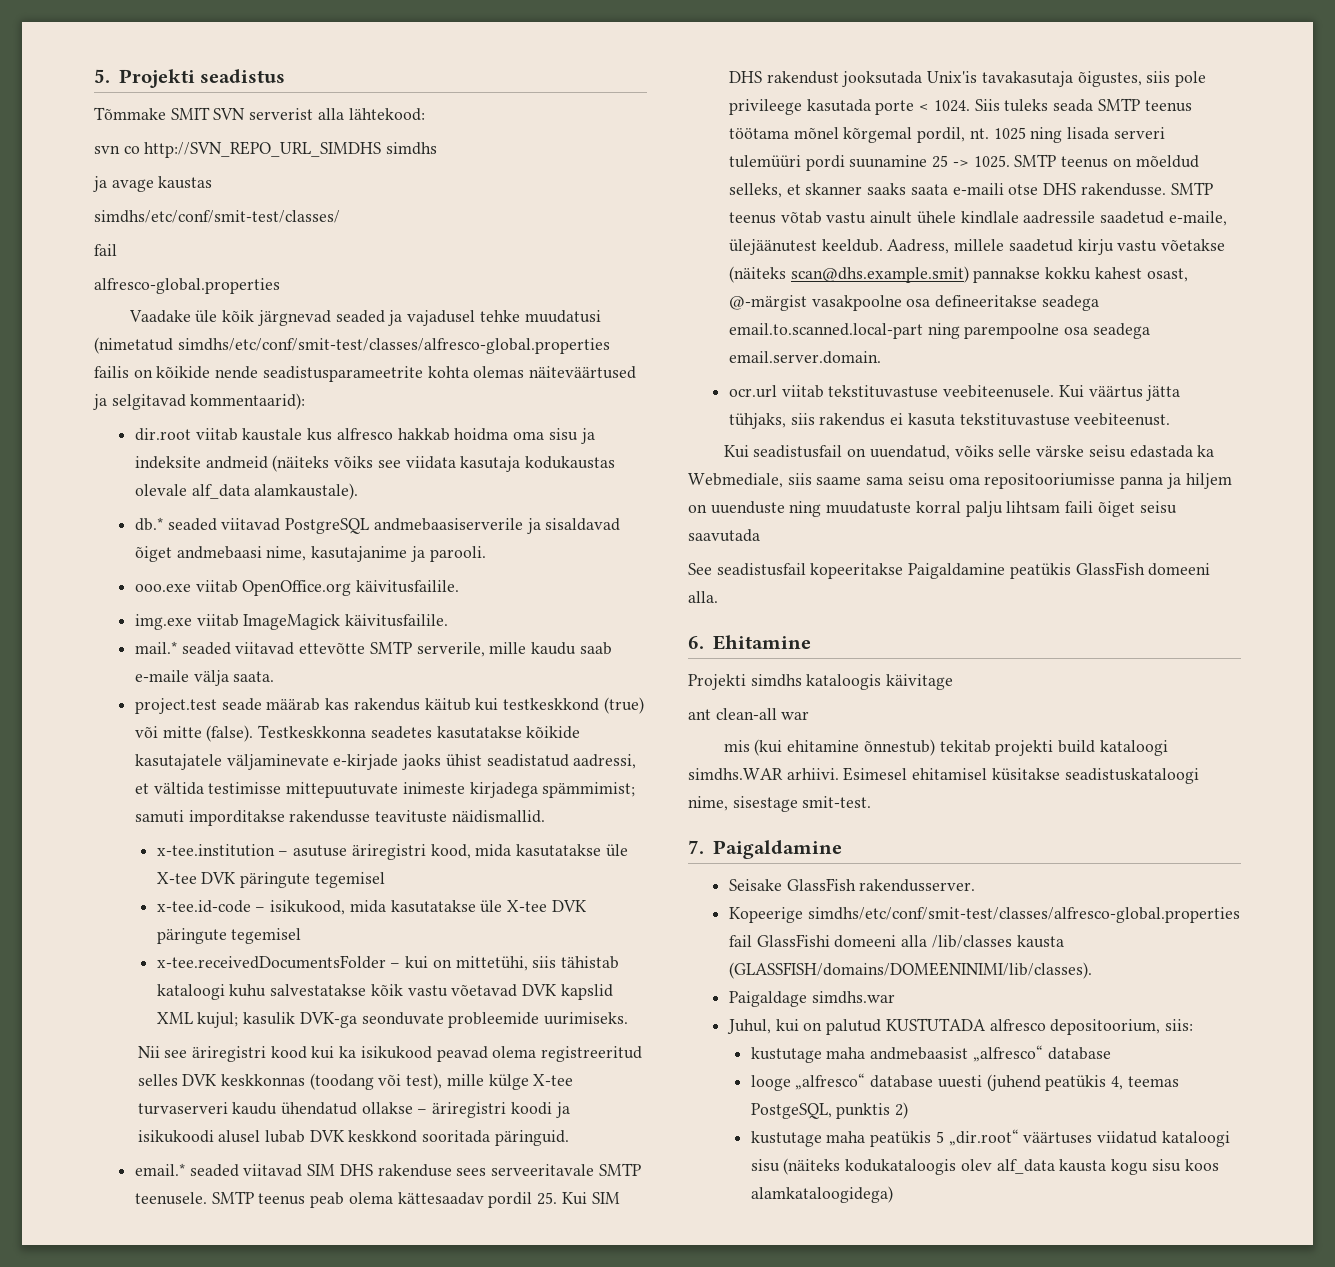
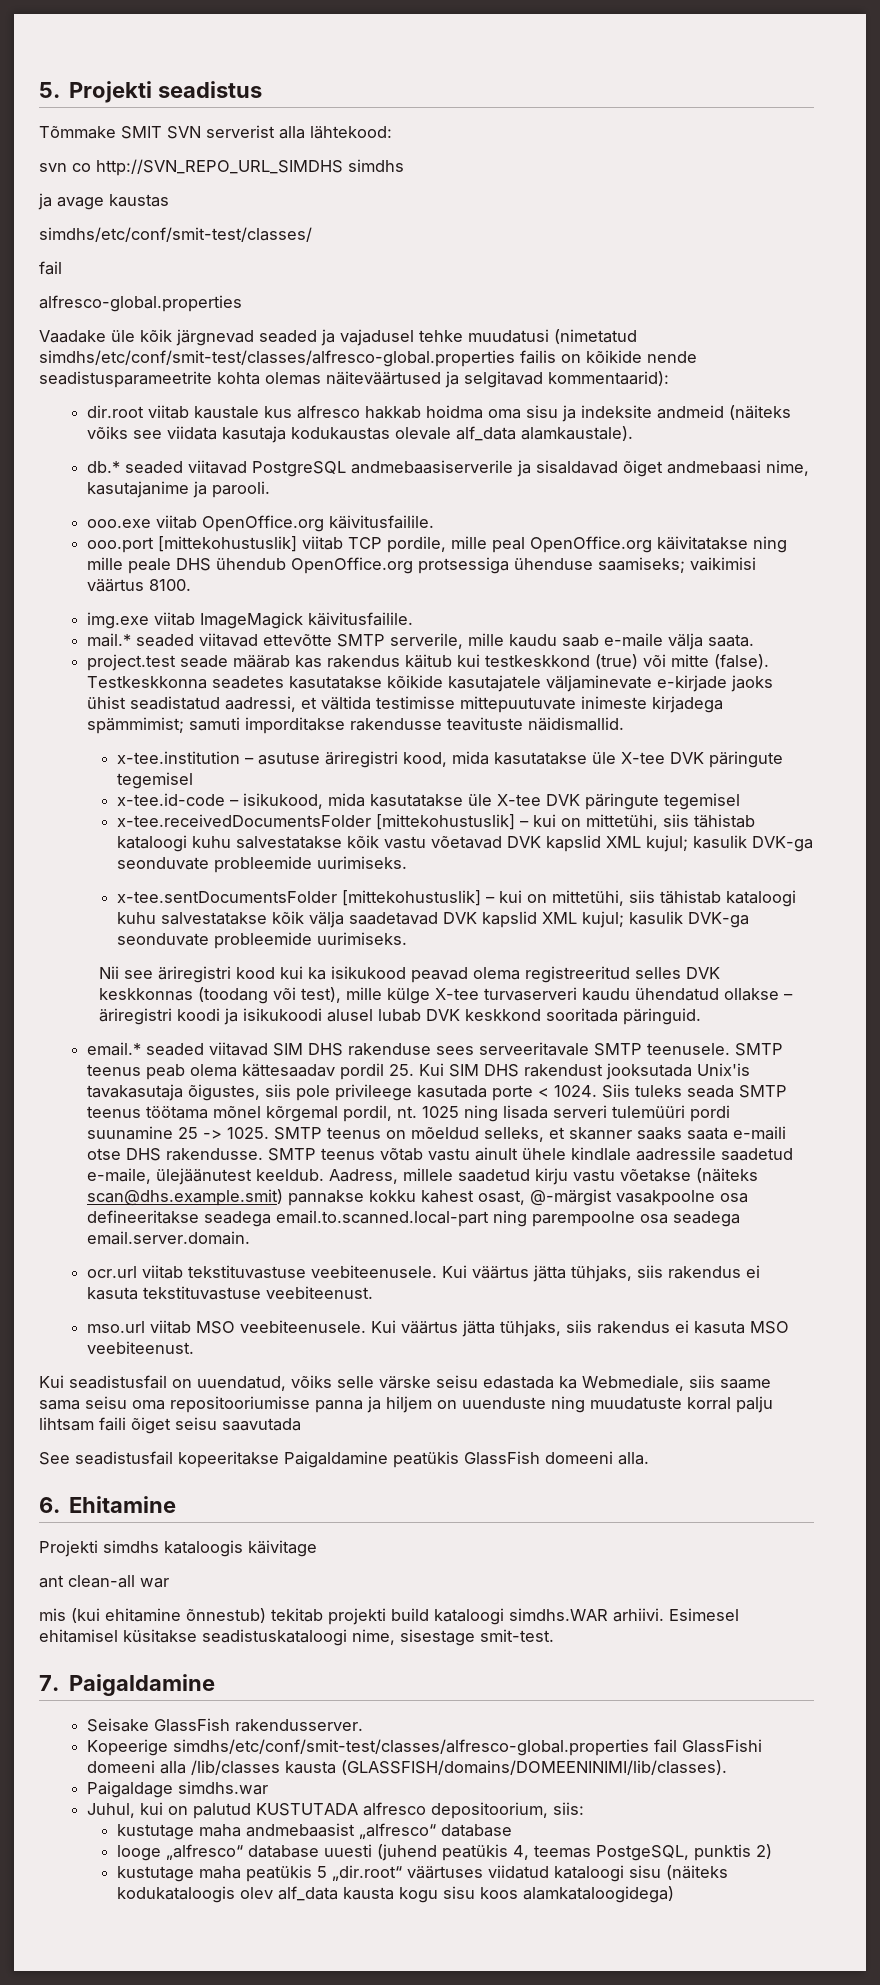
+ ooo.port [mittekohustuslik] viitab TCP pordile, mille peal OpenOffice.org käivitatakse ning mille peale DHS ühendub OpenOffice.org protsessiga ühenduse saamiseks; vaikimisi väärtus 8100.
- x-tee.receivedDocumentsFolder – kui on mittetühi, siis tähistab kataloogi kuhu salvestatakse kõik vastu võetavad DVK kapslid XML kujul; kasulik DVK-ga seonduvate probleemide uurimiseks.
+ x-tee.receivedDocumentsFolder [mittekohustuslik] – kui on mittetühi, siis tähistab kataloogi kuhu salvestatakse kõik vastu võetavad DVK kapslid XML kujul; kasulik DVK-ga seonduvate probleemide uurimiseks.
+ x-tee.sentDocumentsFolder [mittekohustuslik] – kui on mittetühi, siis tähistab kataloogi kuhu salvestatakse kõik välja saadetavad DVK kapslid XML kujul; kasulik DVK-ga seonduvate probleemide uurimiseks.
+ mso.url viitab MSO veebiteenusele. Kui väärtus jätta tühjaks, siis rakendus ei kasuta MSO veebiteenust.

